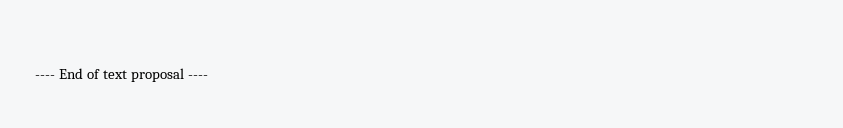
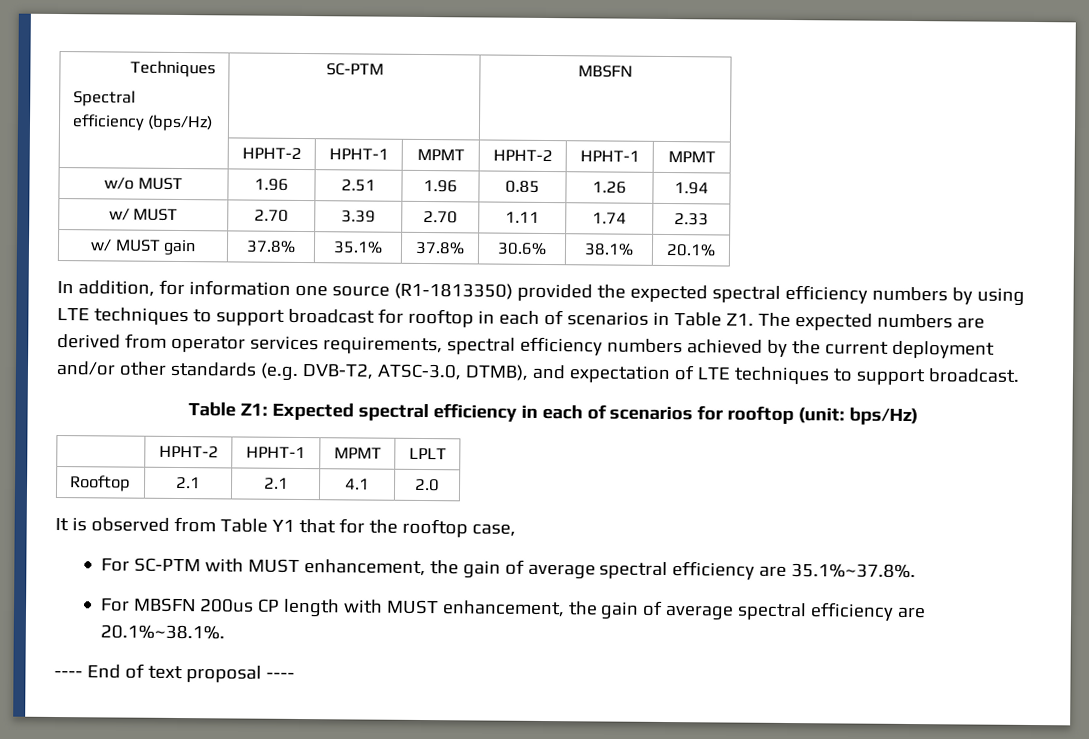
+ Techniques
+ Spectral
+ efficiency (bps/Hz) | SC-PTM | MBSFN
+ | HPHT-2 | HPHT-1 | MPMT | HPHT-2 | HPHT-1 | MPMT
+ w/o MUST | 1.96 | 2.51 | 1.96 | 0.85 | 1.26 | 1.94
+ w/ MUST | 2.70 | 3.39 | 2.70 | 1.11 | 1.74 | 2.33
+ w/ MUST gain | 37.8% | 35.1% | 37.8% | 30.6% | 38.1% | 20.1%
+ In addition, for information one source (R1-1813350) provided the expected spectral efficiency numbers by using LTE techniques to support broadcast for rooftop in each of scenarios in Table Z1. The expected numbers are derived from operator services requirements, spectral efficiency numbers achieved by the current deployment and/or other standards (e.g. DVB-T2, ATSC-3.0, DTMB), and expectation of LTE techniques to support broadcast.
+ Table Z1: Expected spectral efficiency in each of scenarios for rooftop (unit: bps/Hz)
+ | HPHT-2 | HPHT-1 | MPMT | LPLT
+ Rooftop | 2.1 | 2.1 | 4.1 | 2.0
+ It is observed from Table Y1 that for the rooftop case,
+ For SC-PTM with MUST enhancement, the gain of average spectral efficiency are 35.1%~37.8%.
+ For MBSFN 200us CP length with MUST enhancement, the gain of average spectral efficiency are 20.1%~38.1%.

